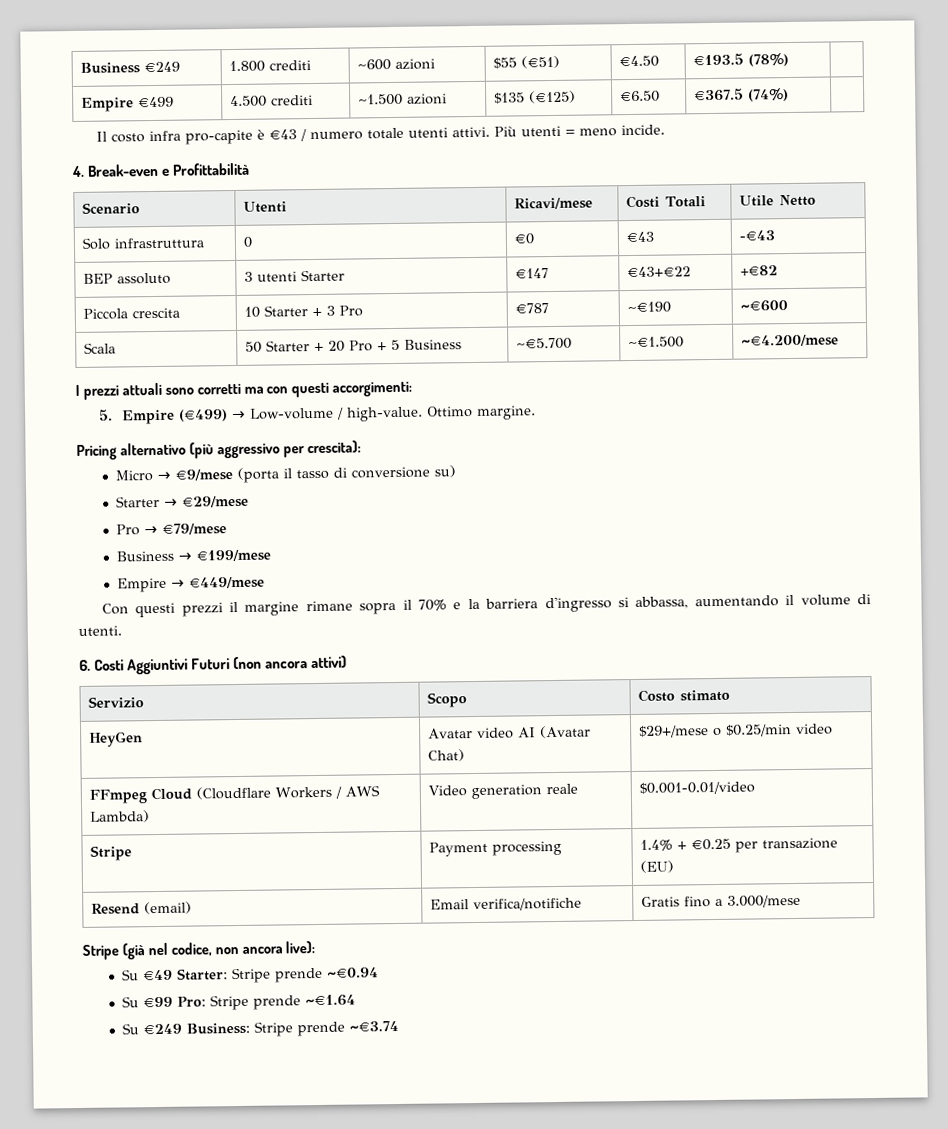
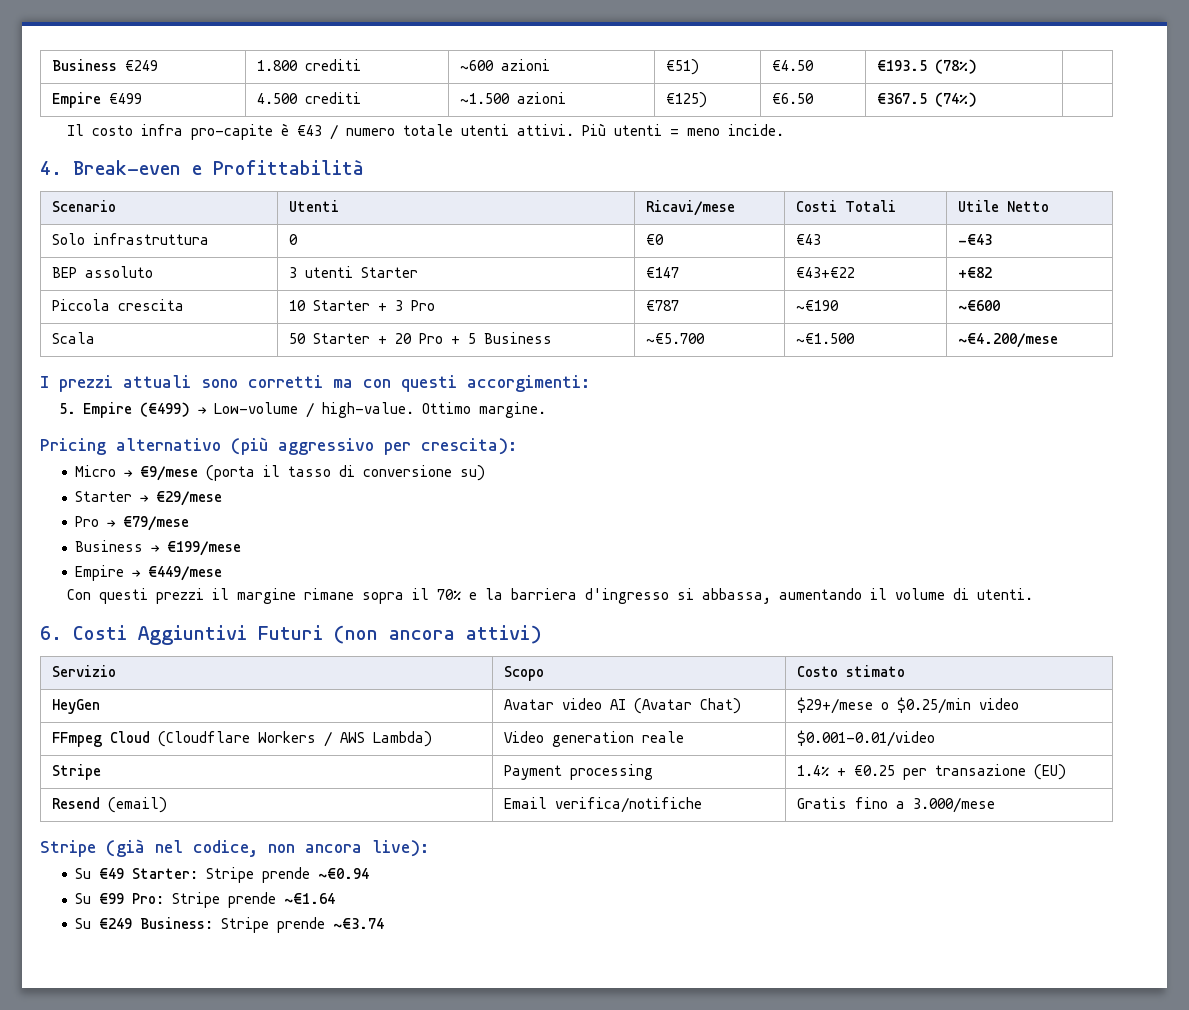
- Business €249 | 1.800 crediti | ~600 azioni | $55 (€51) | €4.50 | €193.5 (78%) |
+ Business €249 | 1.800 crediti | ~600 azioni | €51) | €4.50 | €193.5 (78%) |
- Empire €499 | 4.500 crediti | ~1.500 azioni | $135 (€125) | €6.50 | €367.5 (74%) |
+ Empire €499 | 4.500 crediti | ~1.500 azioni | €125) | €6.50 | €367.5 (74%) |

